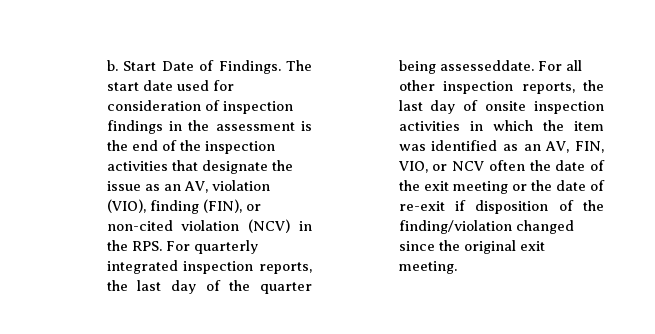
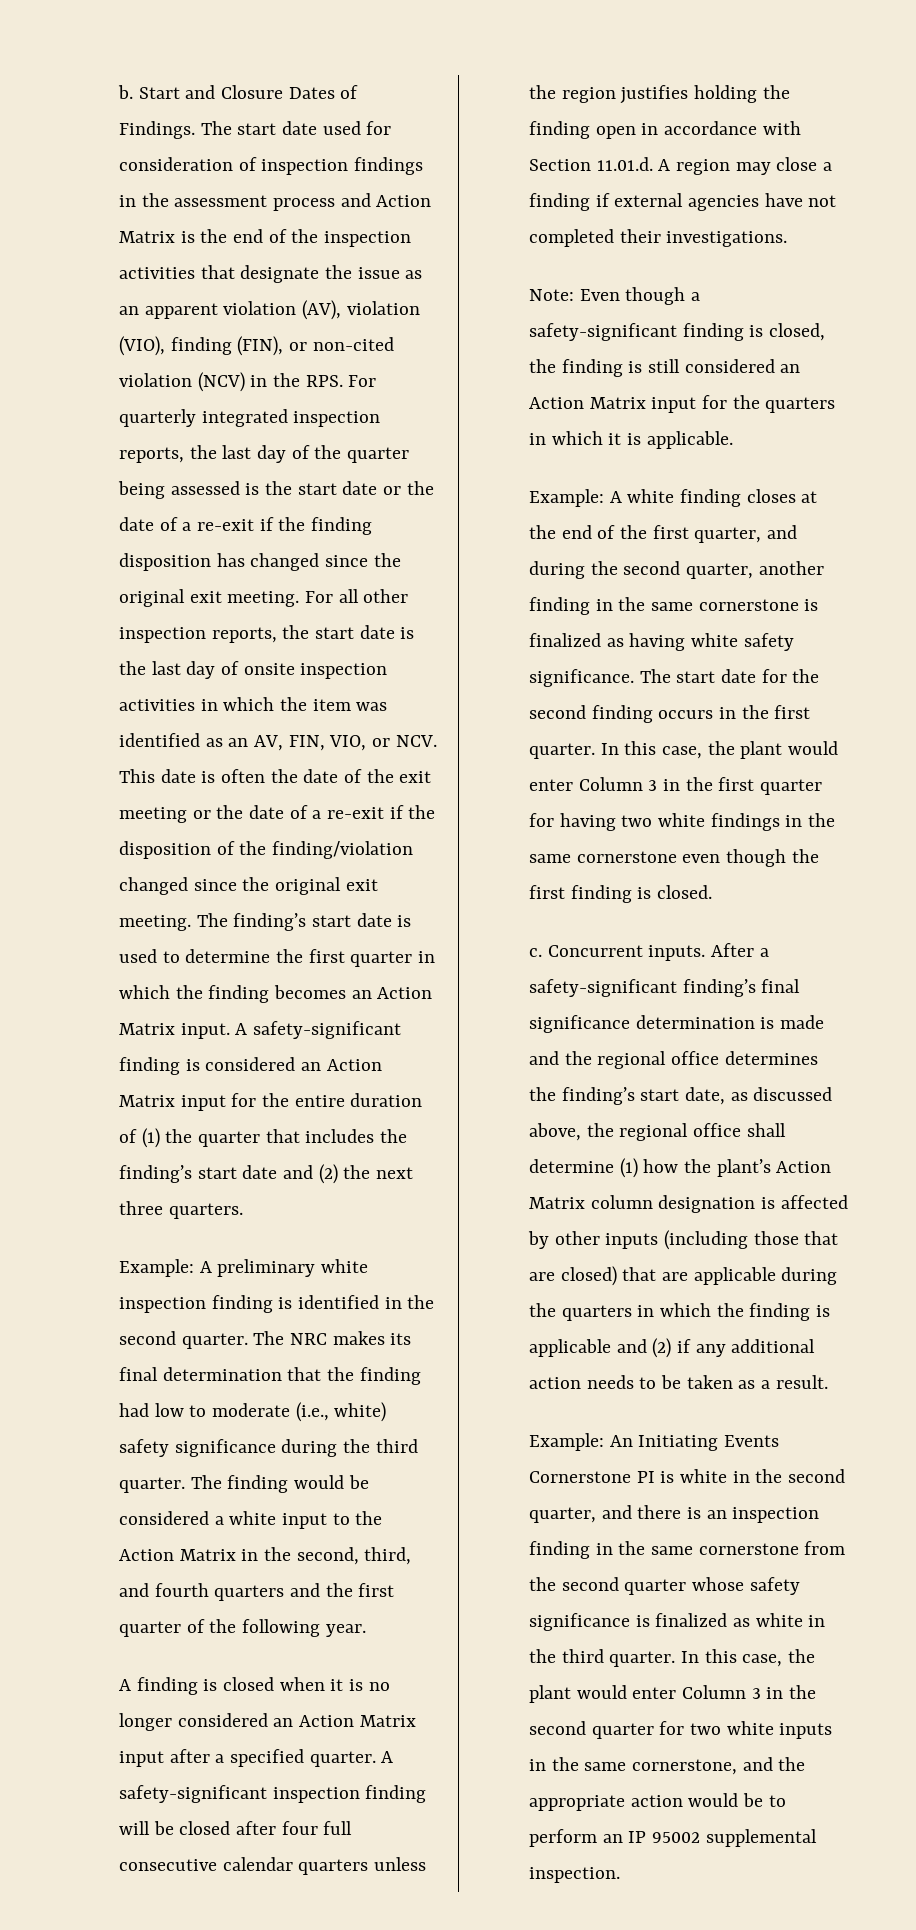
- Start Date of Findings.
+ Start and Closure Dates of Findings.
- The start date used for consideration of inspection findings in the assessment is the end of the inspection activities that designate the issue as an AV, violation (VIO), finding (FIN), or non-cited violation (NCV) in the RPS. For quarterly integrated inspection reports, the last day of the quarter being assesseddate.
+ The start date used for consideration of inspection findings in the assessment process and Action Matrix is the end of the inspection activities that designate the issue as an apparent violation (AV), violation (VIO), finding (FIN), or non-cited violation (NCV) in the RPS. For quarterly integrated inspection reports, the last day of the quarter being assessed is the start date or the date of a re-exit if the finding disposition has changed since the original exit meeting.
- For all other inspection reports, the last day of onsite inspection activities in which the item was identified as an AV, FIN, VIO, or NCV often the date of the exit meeting or the date of re-exit if disposition of the finding/violation changed since the original exit meeting.
+ For all other inspection reports, the start date is the last day of onsite inspection activities in which the item was identified as an AV, FIN, VIO, or NCV. This date is often the date of the exit meeting or the date of a re-exit if the disposition of the finding/violation changed since the original exit meeting.
+ The finding’s start date is used to determine the first quarter in which the finding becomes an Action Matrix input. A safety-significant finding is considered an Action Matrix input for the entire duration of (1) the quarter that includes the finding’s start date and (2) the next three quarters.
+ Example: A preliminary white inspection finding is identified in the second quarter. The NRC makes its final determination that the finding had low to moderate (i.e., white) safety significance during the third quarter. The finding would be considered a white input to the Action Matrix in the second, third, and fourth quarters and the first quarter of the following year.
+ A finding is closed when it is no longer considered an Action Matrix input after a specified quarter. A safety-significant inspection finding will be closed after four full consecutive calendar quarters unless the region justifies holding the finding open in accordance with Section 11.01.d. A region may close a finding if external agencies have not completed their investigations.
+ Note: Even though a safety-significant finding is closed, the finding is still considered an Action Matrix input for the quarters in which it is applicable.
+ Example: A white finding closes at the end of the first quarter, and during the second quarter, another finding in the same cornerstone is finalized as having white safety significance. The start date for the second finding occurs in the first quarter. In this case, the plant would enter Column 3 in the first quarter for having two white findings in the same cornerstone even though the first finding is closed.
+ c. Concurrent inputs. After a safety-significant finding’s final significance determination is made and the regional office determines the finding’s start date, as discussed above, the regional office shall determine (1) how the plant’s Action Matrix column designation is affected by other inputs (including those that are closed) that are applicable during the quarters in which the finding is applicable and (2) if any additional action needs to be taken as a result.
+ Example: An Initiating Events Cornerstone PI is white in the second quarter, and there is an inspection finding in the same cornerstone from the second quarter whose safety significance is finalized as white in the third quarter. In this case, the plant would enter Column 3 in the second quarter for two white inputs in the same cornerstone, and the appropriate action would be to perform an IP 95002 supplemental inspection.

